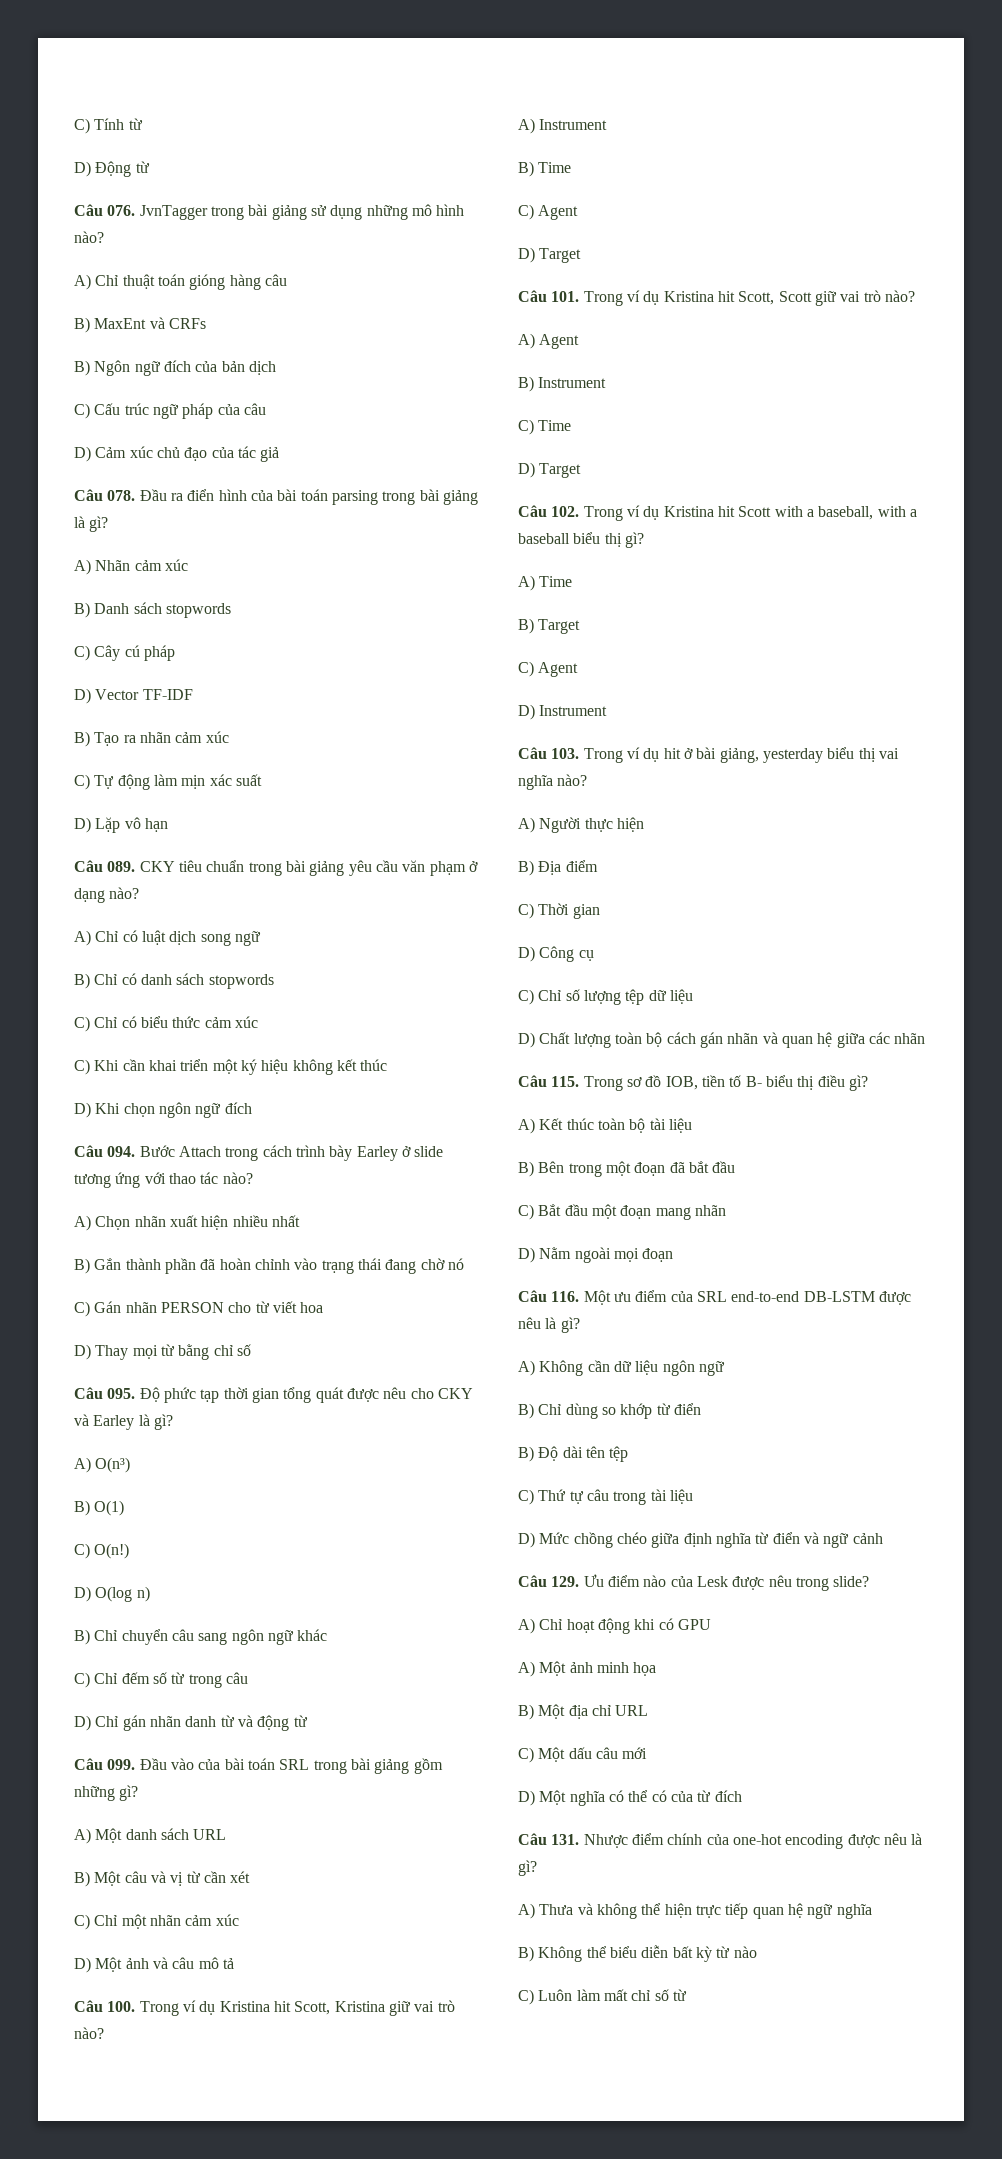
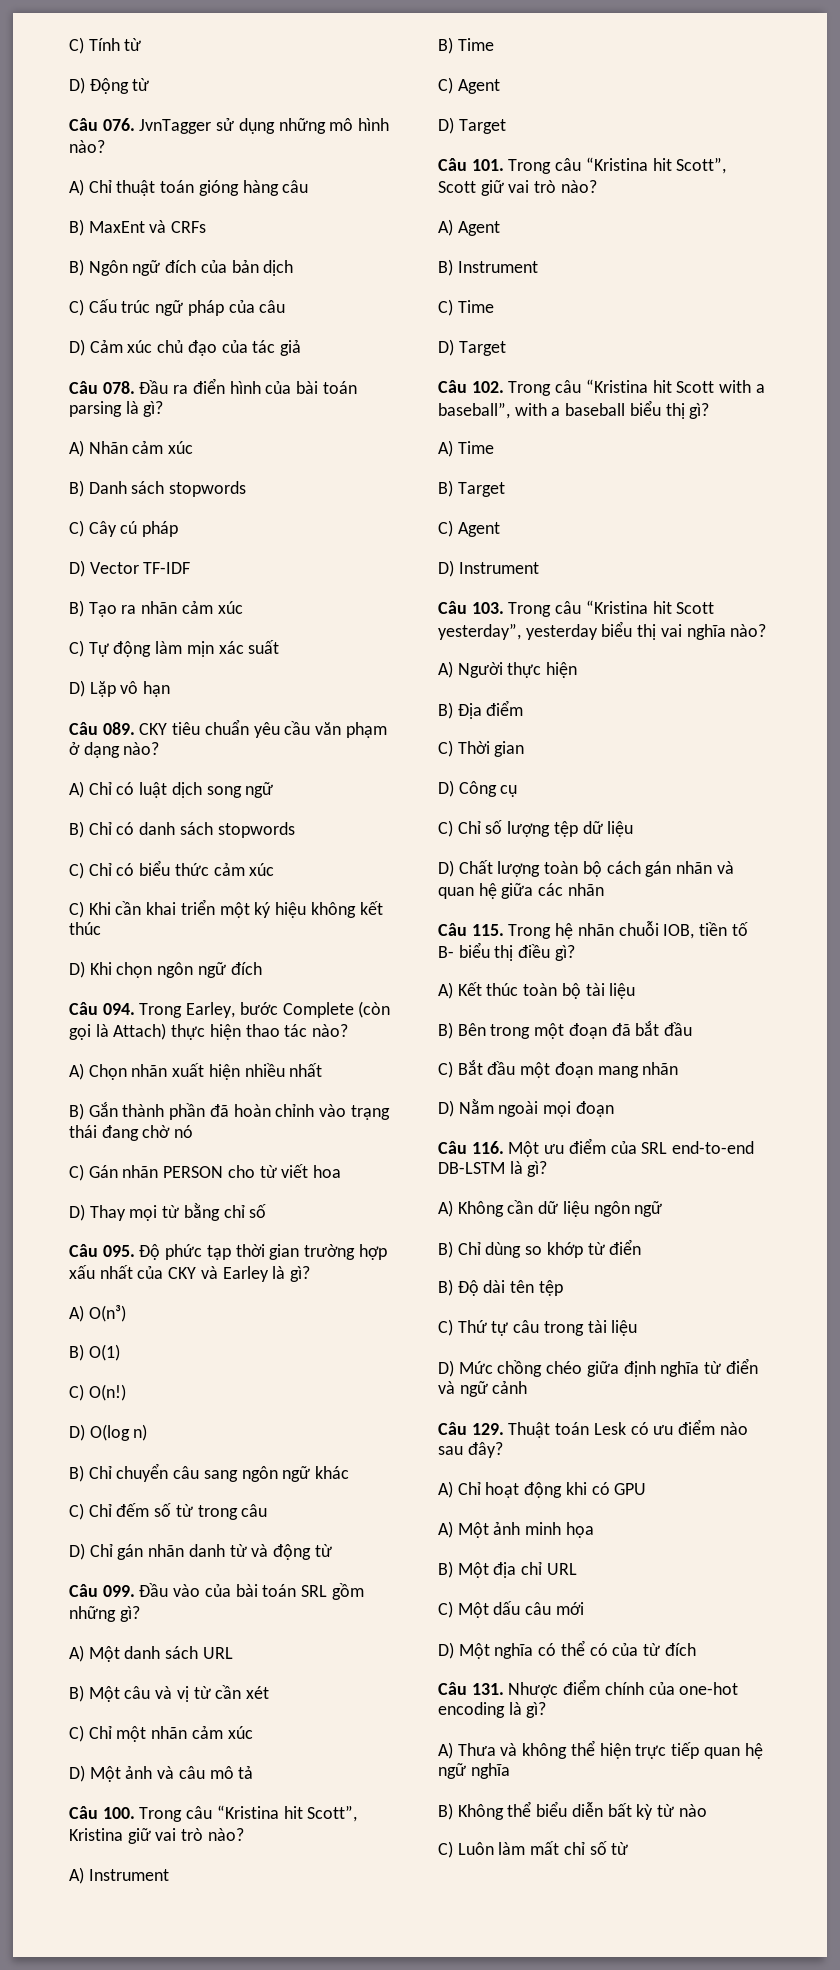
- Câu 076. JvnTagger trong bài giảng sử dụng những mô hình nào?
+ Câu 076. JvnTagger sử dụng những mô hình nào?
- Câu 078. Đầu ra điển hình của bài toán parsing trong bài giảng là gì?
+ Câu 078. Đầu ra điển hình của bài toán parsing là gì?
- Câu 089. CKY tiêu chuẩn trong bài giảng yêu cầu văn phạm ở dạng nào?
+ Câu 089. CKY tiêu chuẩn yêu cầu văn phạm ở dạng nào?
- Câu 094. Bước Attach trong cách trình bày Earley ở slide tương ứng với thao tác nào?
+ Câu 094. Trong Earley, bước Complete (còn gọi là Attach) thực hiện thao tác nào?
- Câu 095. Độ phức tạp thời gian tổng quát được nêu cho CKY và Earley là gì?
+ Câu 095. Độ phức tạp thời gian trường hợp xấu nhất của CKY và Earley là gì?
- Câu 099. Đầu vào của bài toán SRL trong bài giảng gồm những gì?
+ Câu 099. Đầu vào của bài toán SRL gồm những gì?
- Câu 100. Trong ví dụ Kristina hit Scott, Kristina giữ vai trò nào?
+ Câu 100. Trong câu “Kristina hit Scott”, Kristina giữ vai trò nào?
- Câu 101. Trong ví dụ Kristina hit Scott, Scott giữ vai trò nào?
+ Câu 101. Trong câu “Kristina hit Scott”, Scott giữ vai trò nào?
- Câu 102. Trong ví dụ Kristina hit Scott with a baseball, with a baseball biểu thị gì?
+ Câu 102. Trong câu “Kristina hit Scott with a baseball”, with a baseball biểu thị gì?
- Câu 103. Trong ví dụ hit ở bài giảng, yesterday biểu thị vai nghĩa nào?
+ Câu 103. Trong câu “Kristina hit Scott yesterday”, yesterday biểu thị vai nghĩa nào?
- Câu 115. Trong sơ đồ IOB, tiền tố B- biểu thị điều gì?
+ Câu 115. Trong hệ nhãn chuỗi IOB, tiền tố B- biểu thị điều gì?
- Câu 116. Một ưu điểm của SRL end-to-end DB-LSTM được nêu là gì?
+ Câu 116. Một ưu điểm của SRL end-to-end DB-LSTM là gì?
- Câu 129. Ưu điểm nào của Lesk được nêu trong slide?
+ Câu 129. Thuật toán Lesk có ưu điểm nào sau đây?
- Câu 131. Nhược điểm chính của one-hot encoding được nêu là gì?
+ Câu 131. Nhược điểm chính của one-hot encoding là gì?

